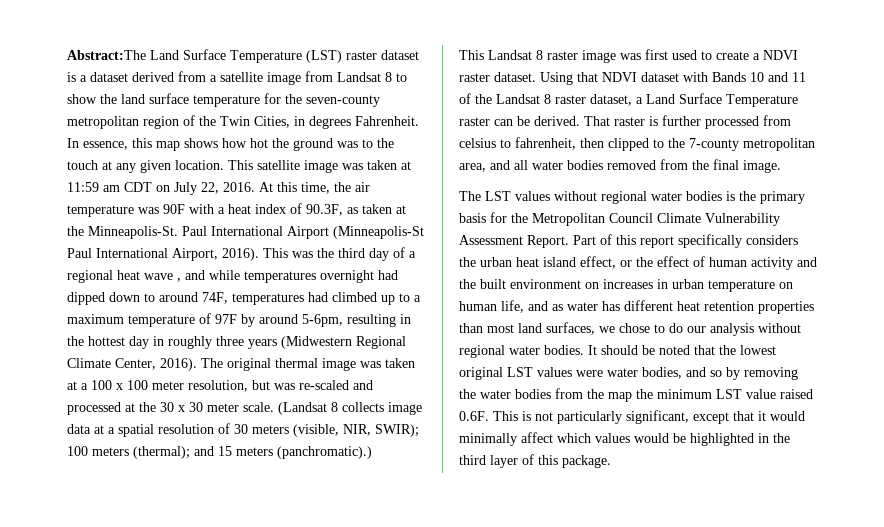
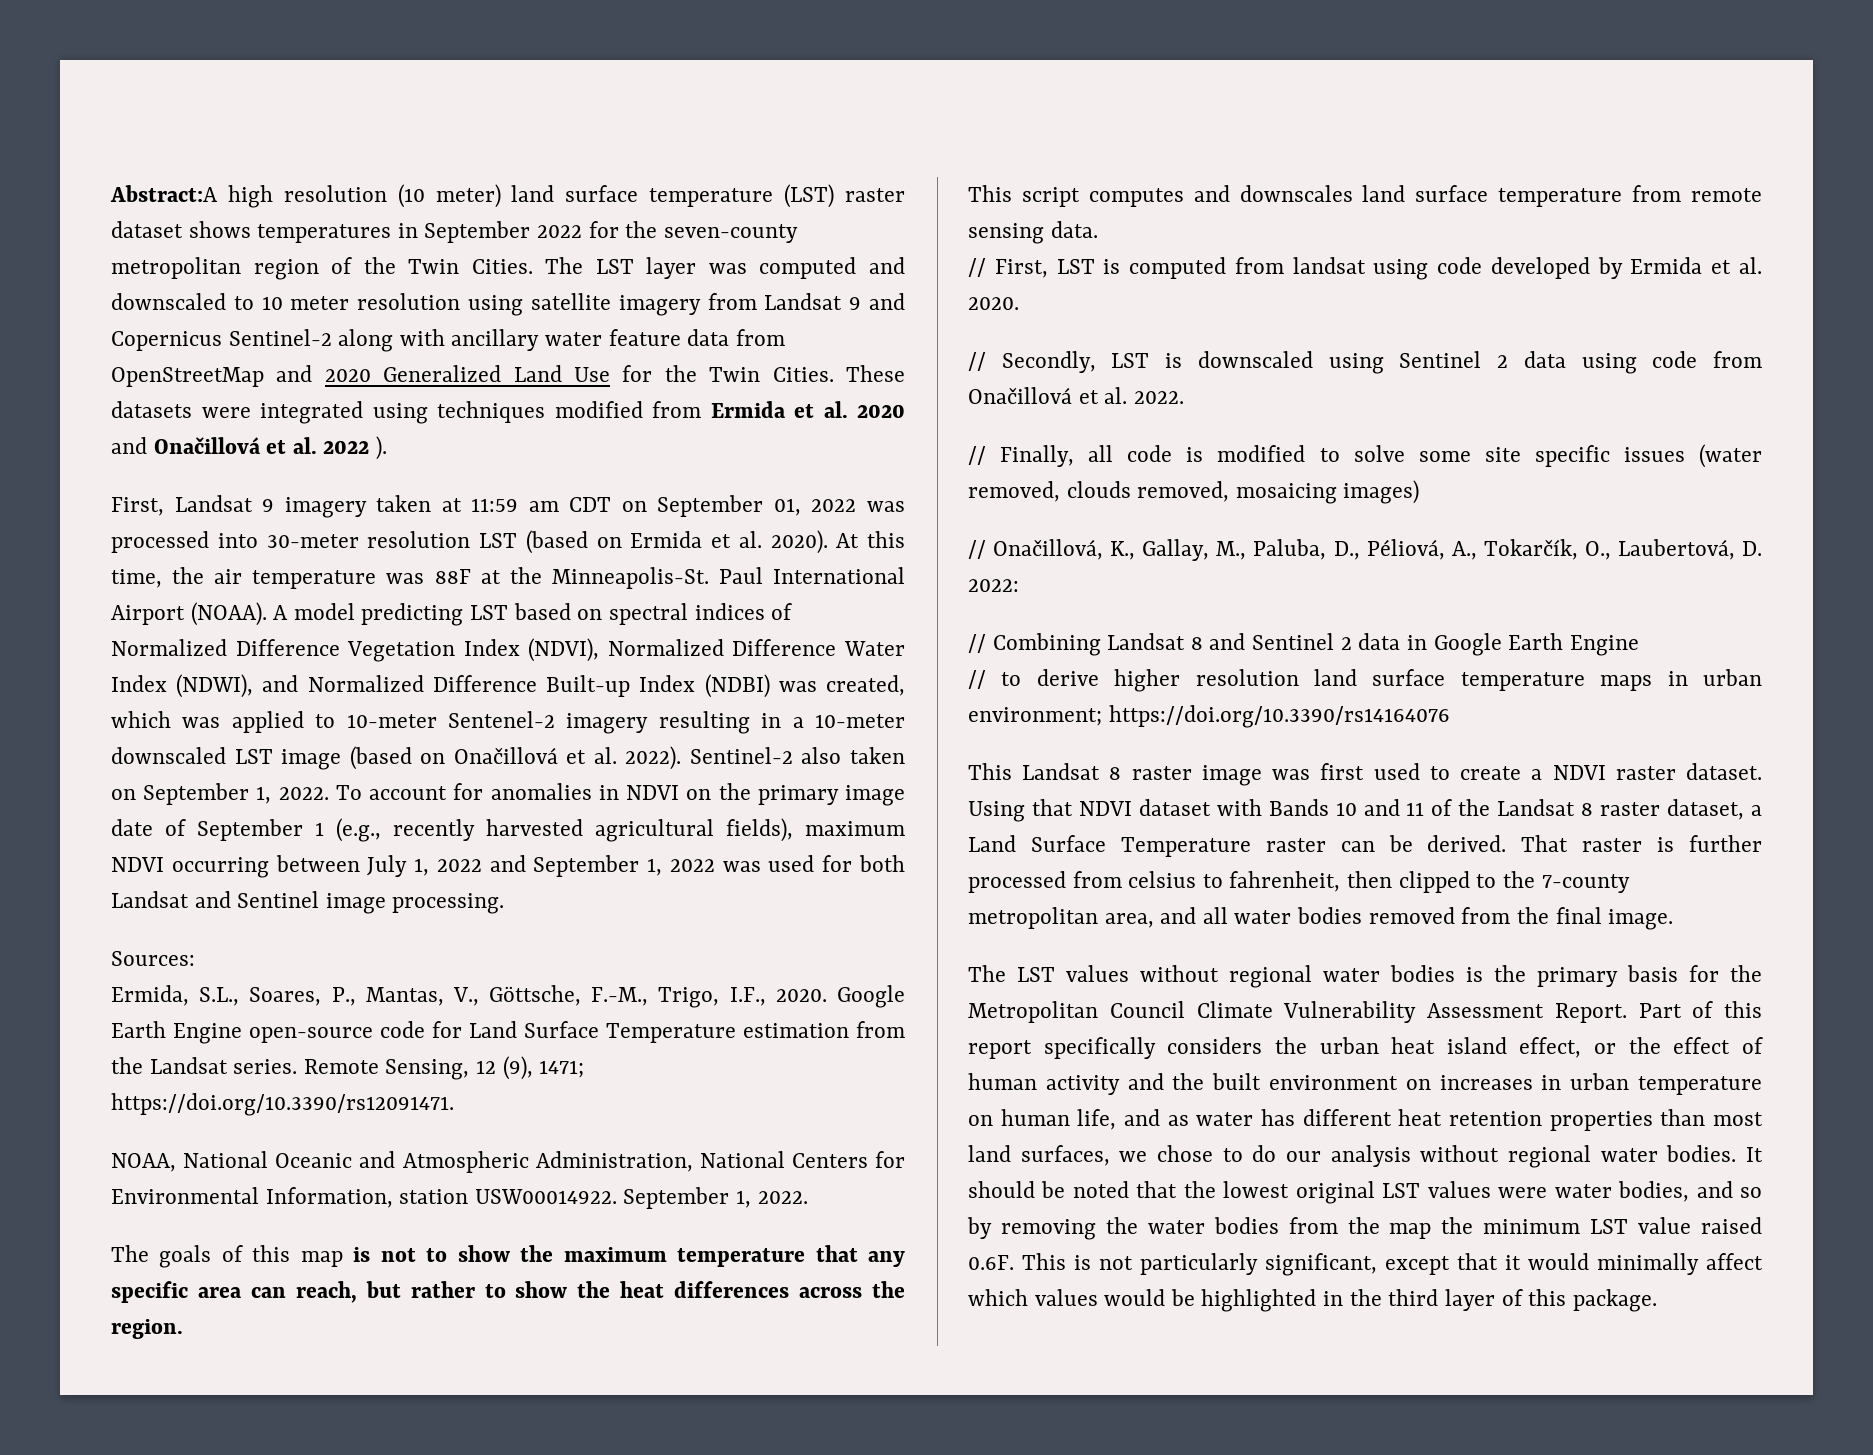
- Abstract:The Land Surface Temperature (LST) raster dataset is a dataset derived from a satellite image from Landsat 8 to show the land surface temperature for the seven-county metropolitan region of the Twin Cities, in degrees Fahrenheit. In essence, this map shows how hot the ground was to the touch at any given location. This satellite image was taken at 11:59 am CDT on July 22, 2016.
+ Abstract:A high resolution (10 meter) land surface temperature (LST) raster dataset shows temperatures in September 2022 for the seven-county metropolitan region of the Twin Cities. The LST layer was computed and downscaled to 10 meter resolution using satellite imagery from Landsat 9 and Copernicus Sentinel-2 along with ancillary water feature data from OpenStreetMap and 2020 Generalized Land Use for the Twin Cities. These datasets were integrated using techniques modified from Ermida et al. 2020 and Onačillová et al. 2022 ).
+ First, Landsat 9 imagery taken at 11:59 am CDT on September 01, 2022 was processed into 30-meter resolution LST (based on Ermida et al. 2020).
- At this time, the air temperature was 90F with a heat index of 90.3F, as taken at the Minneapolis-St.
+ At this time, the air temperature was 88F at the Minneapolis-St.
- Paul International Airport (Minneapolis-St Paul International Airport, 2016). This was the third day of a regional heat wave , and while temperatures overnight had dipped down to around 74F, temperatures had climbed up to a maximum temperature of 97F by around 5-6pm, resulting in the hottest day in roughly three years (Midwestern Regional Climate Center, 2016). The original thermal image was taken at a 100 x 100 meter resolution, but was re-scaled and processed at the 30 x 30 meter scale. (Landsat 8 collects image data at a spatial resolution of 30 meters (visible, NIR, SWIR); 100 meters (thermal); and 15 meters (panchromatic).)
+ Paul International Airport (NOAA). A model predicting LST based on spectral indices of Normalized Difference Vegetation Index (NDVI), Normalized Difference Water Index (NDWI), and Normalized Difference Built-up Index (NDBI) was created, which was applied to 10-meter Sentenel-2 imagery resulting in a 10-meter downscaled LST image (based on Onačillová et al. 2022). Sentinel-2 also taken on September 1, 2022. To account for anomalies in NDVI on the primary image date of September 1 (e.g., recently harvested agricultural fields), maximum NDVI occurring between July 1, 2022 and September 1, 2022 was used for both Landsat and Sentinel image processing.
+ Sources:
+ Ermida, S.L., Soares, P., Mantas, V., Göttsche, F.-M., Trigo, I.F., 2020. Google Earth Engine open-source code for Land Surface Temperature estimation from the Landsat series. Remote Sensing, 12 (9), 1471; https://doi.org/10.3390/rs12091471.
+ NOAA, National Oceanic and Atmospheric Administration, National Centers for Environmental Information, station USW00014922. September 1, 2022.
+ The goals of this map is not to show the maximum temperature that any specific area can reach, but rather to show the heat differences across the region.
+ This script computes and downscales land surface temperature from remote sensing data.
+ // First, LST is computed from landsat using code developed by Ermida et al. 2020.
+ // Secondly, LST is downscaled using Sentinel 2 data using code from Onačillová et al. 2022.
+ // Finally, all code is modified to solve some site specific issues (water removed, clouds removed, mosaicing images)
+ // Onačillová, K., Gallay, M., Paluba, D., Péliová, A., Tokarčík, O., Laubertová, D. 2022:
+ // Combining Landsat 8 and Sentinel 2 data in Google Earth Engine
+ // to derive higher resolution land surface temperature maps in urban environment; https://doi.org/10.3390/rs14164076

